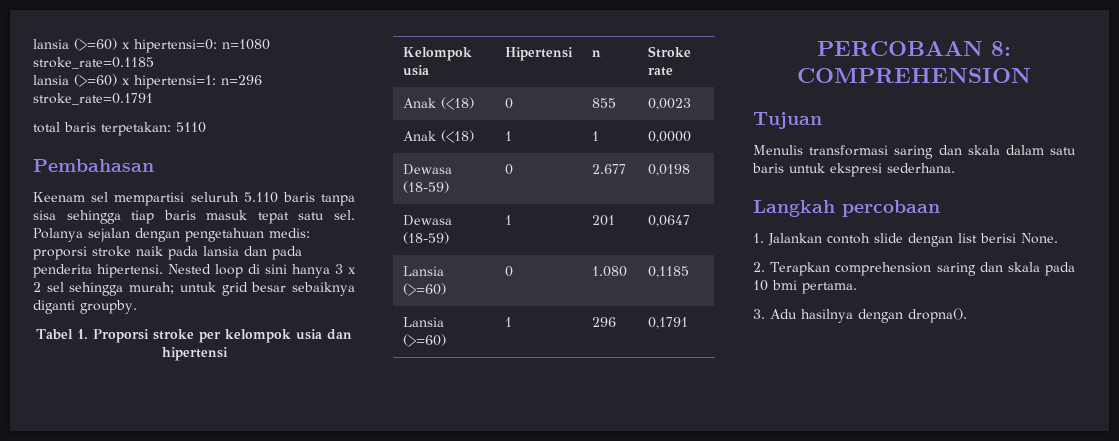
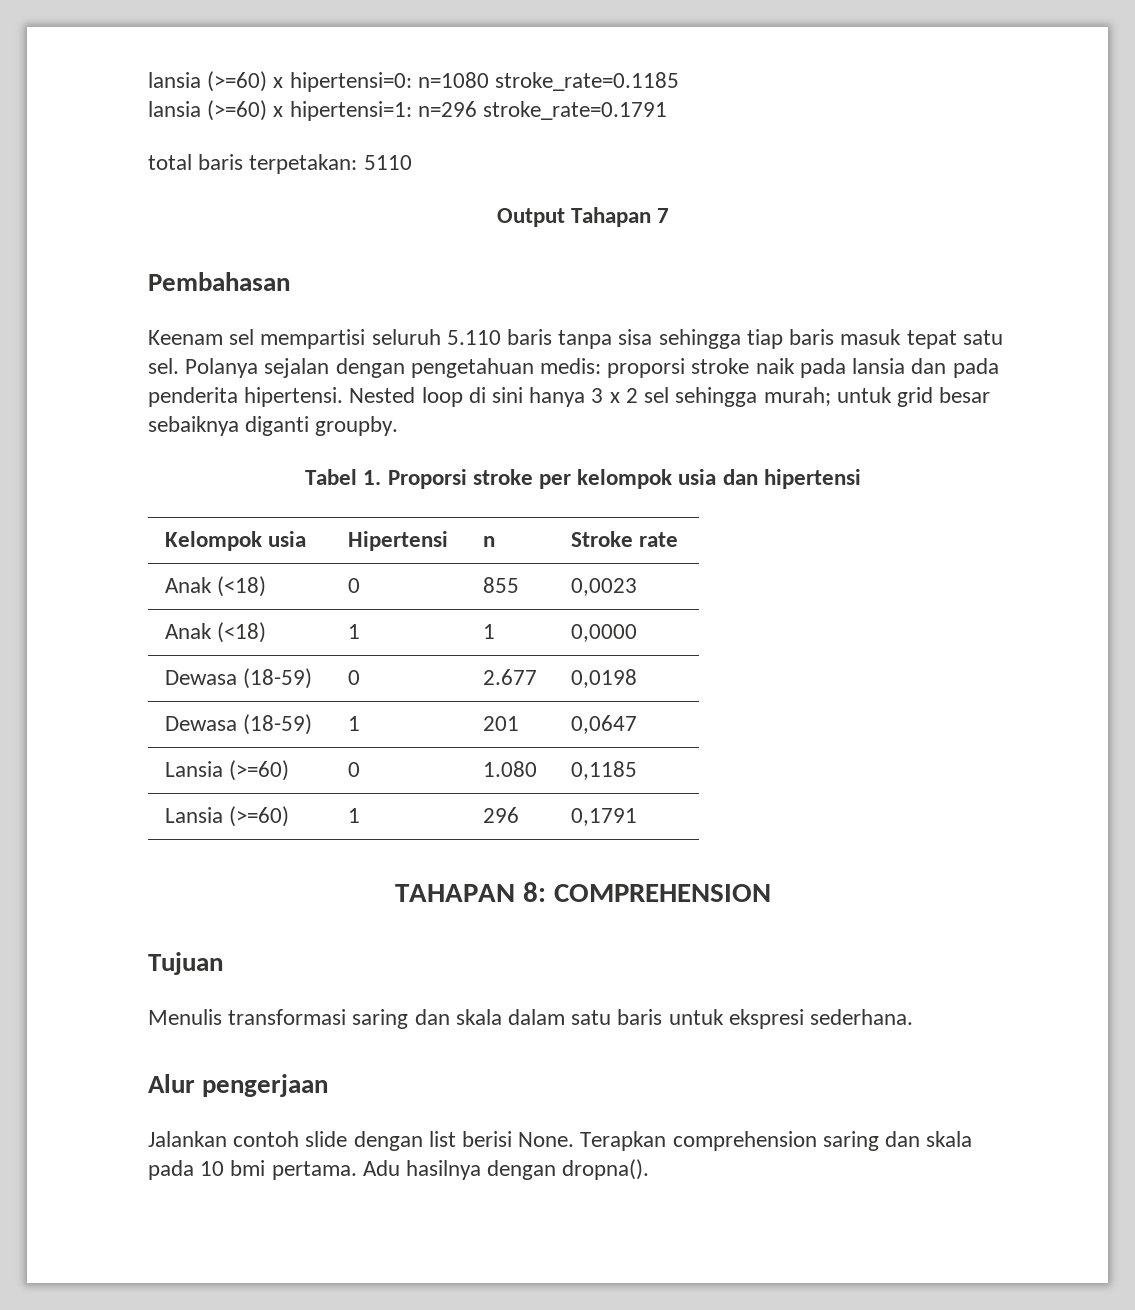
+ Output Tahapan 7
- PERCOBAAN 8: COMPREHENSION
+ TAHAPAN 8: COMPREHENSION
- Langkah percobaan
- 1. Jalankan contoh slide dengan list berisi None.
- 2. Terapkan comprehension saring dan skala pada 10 bmi pertama.
- 3. Adu hasilnya dengan dropna().
+ Alur pengerjaan
+ Jalankan contoh slide dengan list berisi None. Terapkan comprehension saring dan skala pada 10 bmi pertama. Adu hasilnya dengan dropna().

